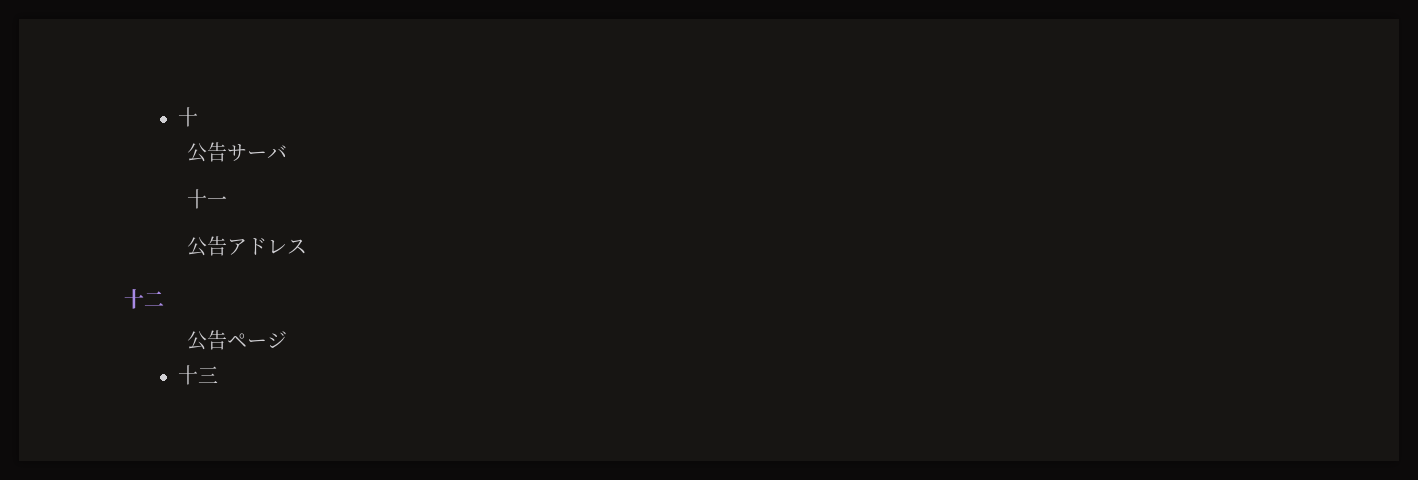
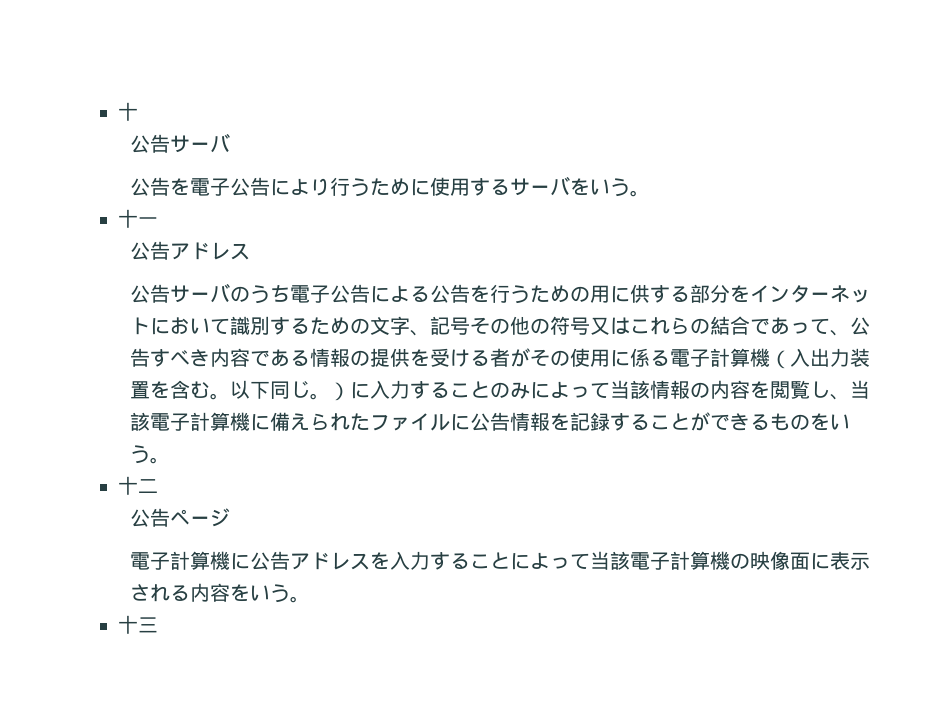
+ 公告を電子公告により行うために使用するサーバをいう。
  十一
  公告アドレス
+ 公告サーバのうち電子公告による公告を行うための用に供する部分をインターネットにおいて識別するための文字、記号その他の符号又はこれらの結合であって、公告すべき内容である情報の提供を受ける者がその使用に係る電子計算機（入出力装置を含む。以下同じ。）に入力することのみによって当該情報の内容を閲覧し、当該電子計算機に備えられたファイルに公告情報を記録することができるものをいう。
  十二
  公告ページ
+ 電子計算機に公告アドレスを入力することによって当該電子計算機の映像面に表示される内容をいう。

